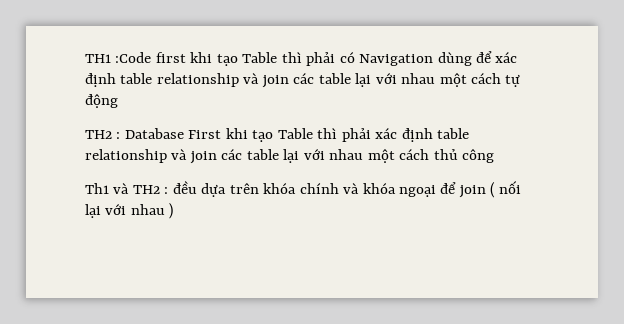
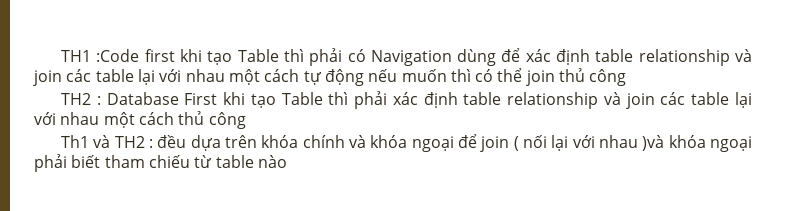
- TH1 :Code first khi tạo Table thì phải có Navigation dùng để xác định table relationship và join các table lại với nhau một cách tự động
+ TH1 :Code first khi tạo Table thì phải có Navigation dùng để xác định table relationship và join các table lại với nhau một cách tự động nếu muốn thì có thể join thủ công
- Th1 và TH2 : đều dựa trên khóa chính và khóa ngoại để join ( nối lại với nhau )
+ Th1 và TH2 : đều dựa trên khóa chính và khóa ngoại để join ( nối lại với nhau )và khóa ngoại phải biết tham chiếu từ table nào

